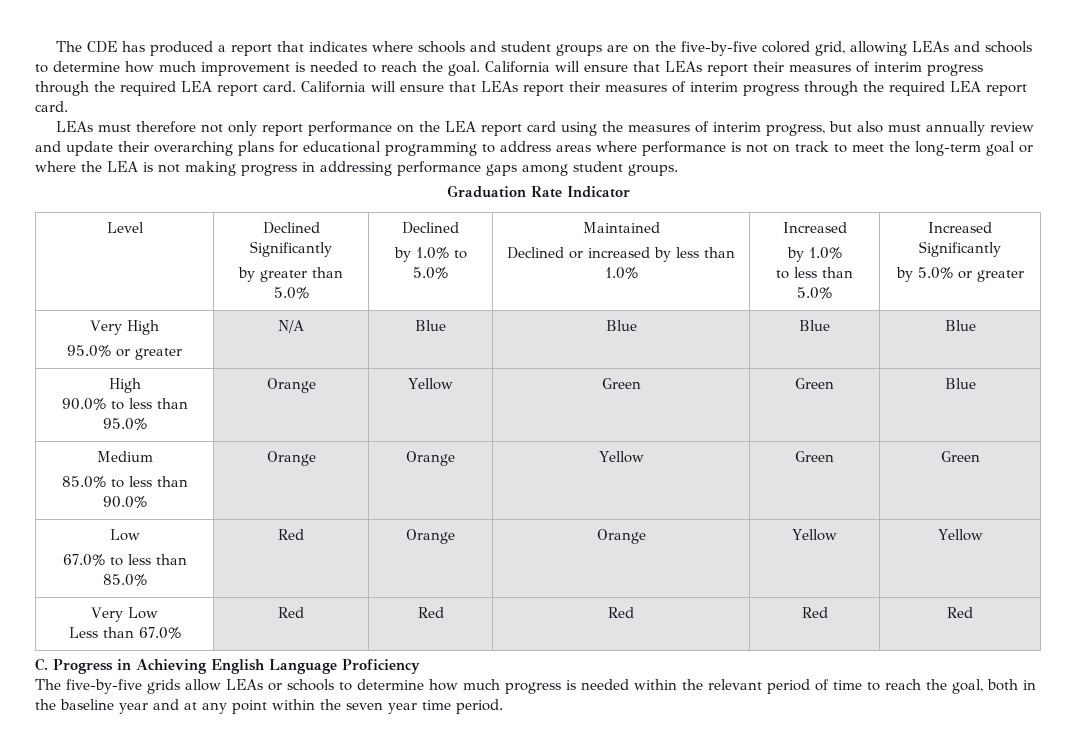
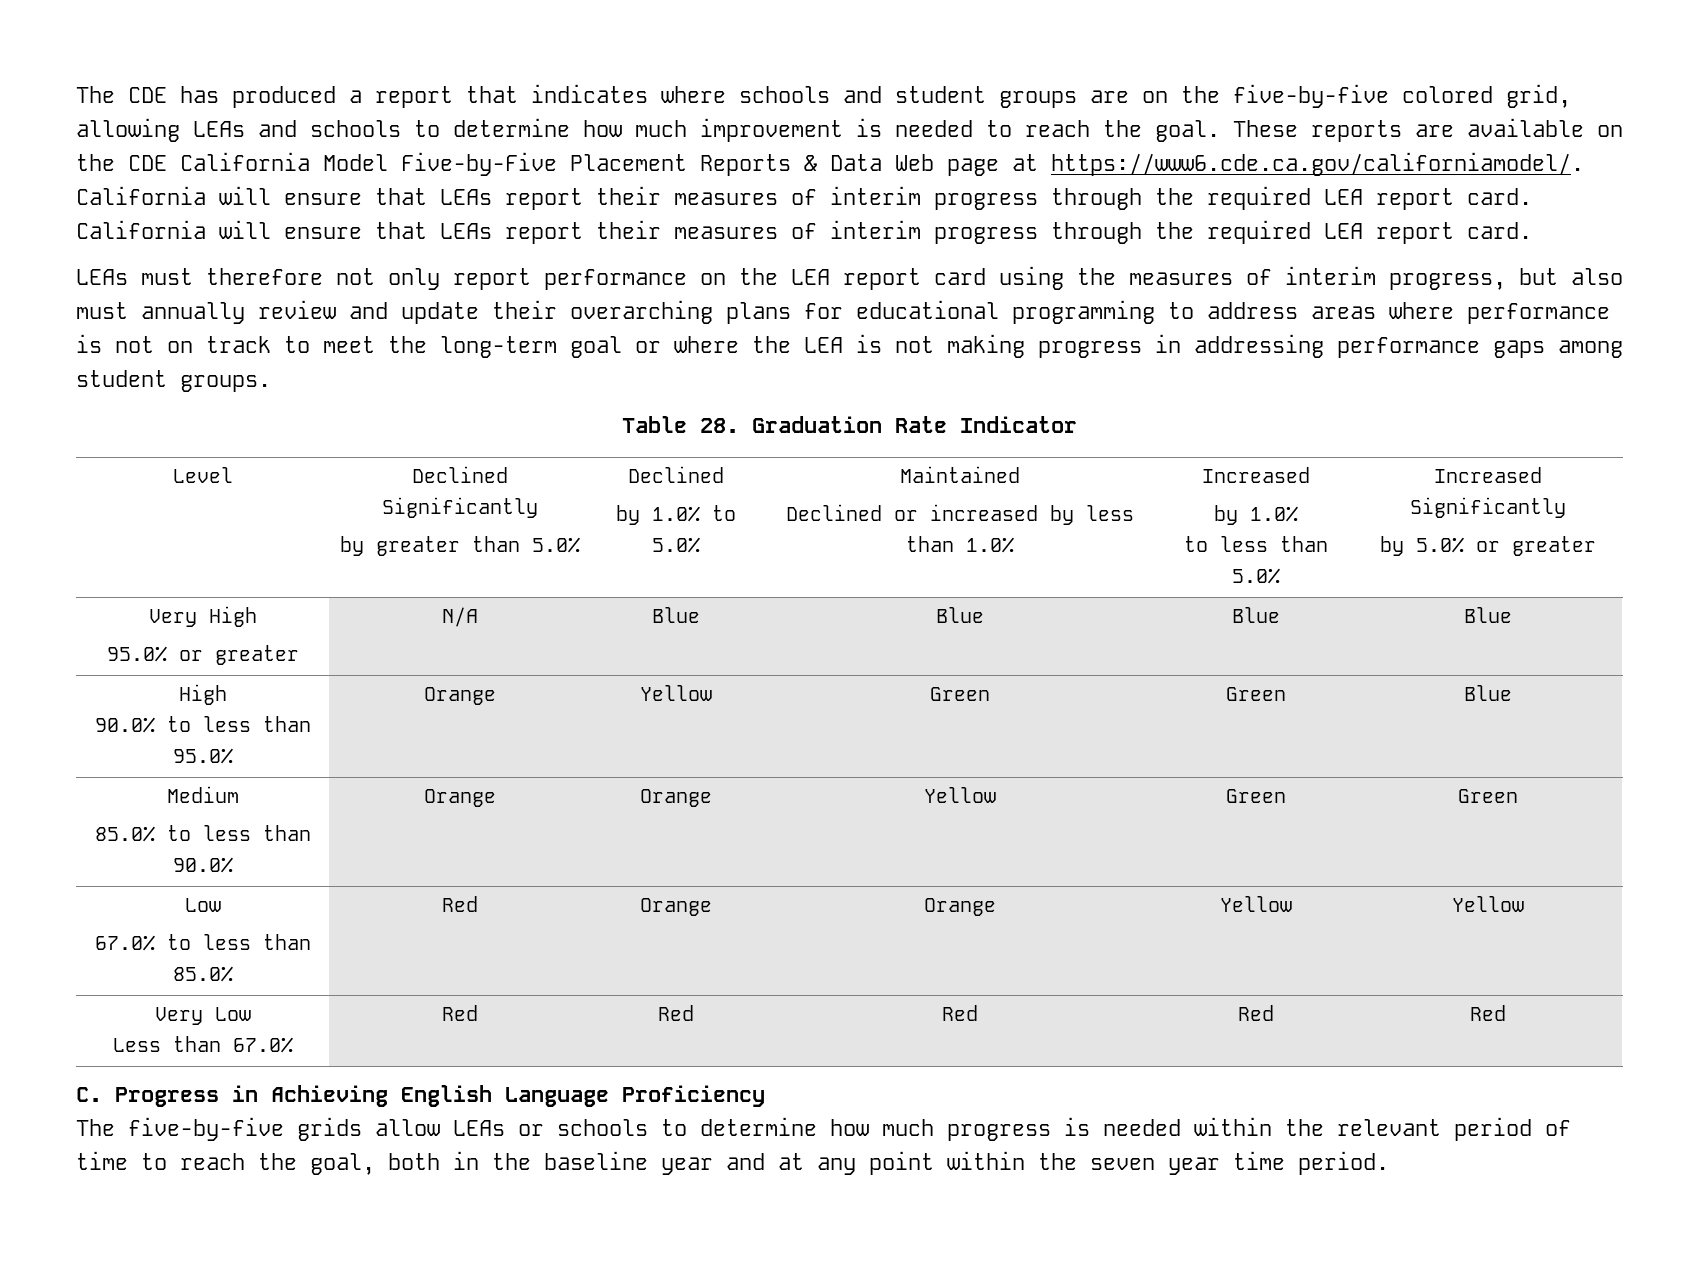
- The CDE has produced a report that indicates where schools and student groups are on the five-by-five colored grid, allowing LEAs and schools to determine how much improvement is needed to reach the goal. California will ensure that LEAs report their measures of interim progress through the required LEA report card.
+ The CDE has produced a report that indicates where schools and student groups are on the five-by-five colored grid, allowing LEAs and schools to determine how much improvement is needed to reach the goal. These reports are available on the CDE California Model Five-by-Five Placement Reports & Data Web page at https://www6.cde.ca.gov/californiamodel/. California will ensure that LEAs report their measures of interim progress through the required LEA report card.
- Graduation Rate Indicator
+ Table 28. Graduation Rate Indicator

